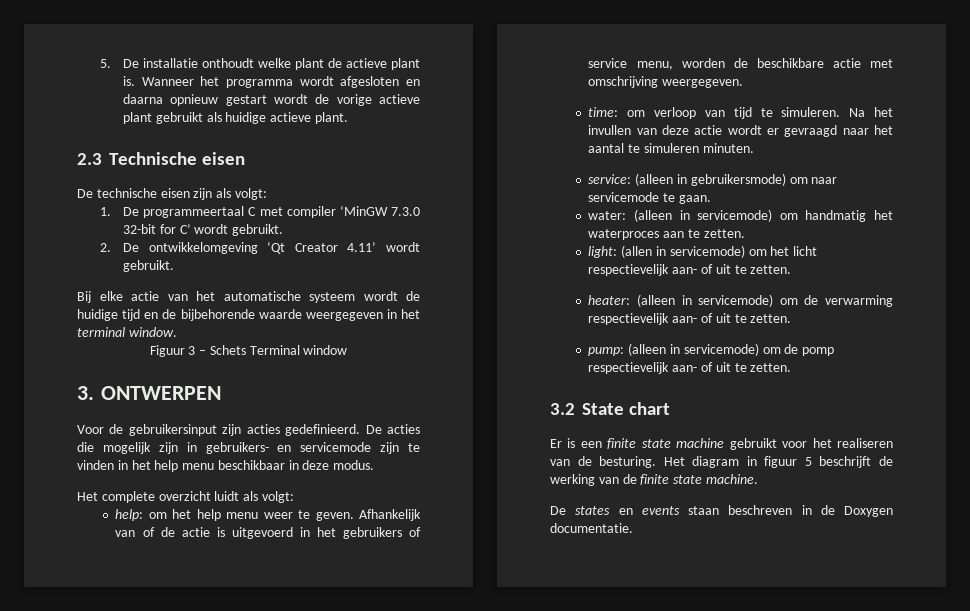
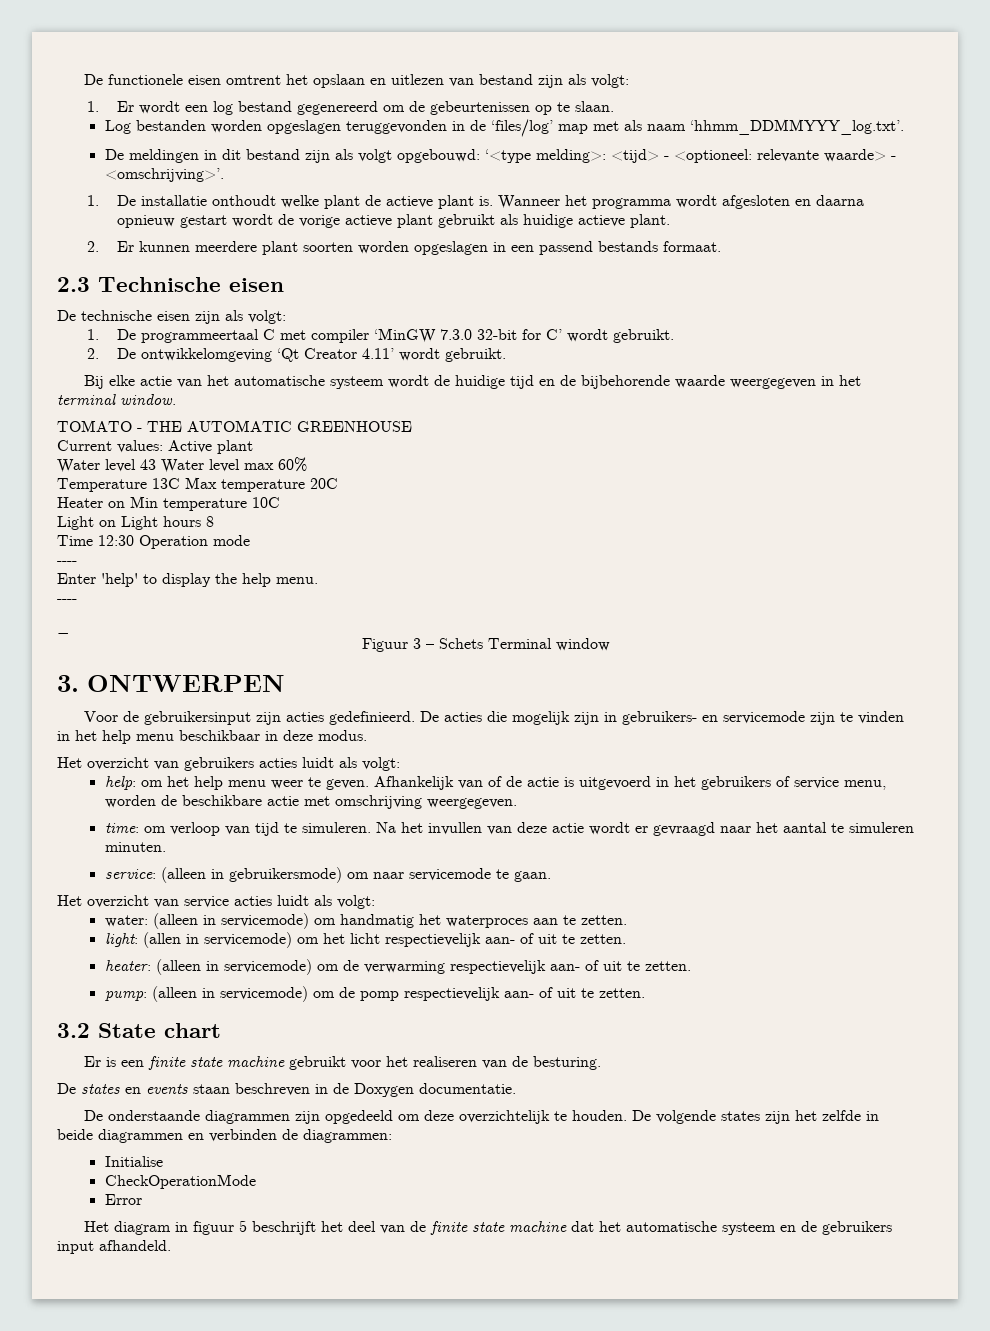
- 5. De installatie onthoudt welke plant de actieve plant is.
+ De functionele eisen omtrent het opslaan en uitlezen van bestand zijn als volgt:
+ 1. Er wordt een log bestand gegenereerd om de gebeurtenissen op te slaan.
+ Log bestanden worden opgeslagen teruggevonden in de ‘files/log’ map met als naam ‘hhmm_DDMMYYY_log.txt’.
+ De meldingen in dit bestand zijn als volgt opgebouwd: ‘<type melding>: <tijd> - <optioneel: relevante waarde> - <omschrijving>’.
+ 1. De installatie onthoudt welke plant de actieve plant is.
+ 2. Er kunnen meerdere plant soorten worden opgeslagen in een passend bestands formaat.
+ TOMATO - THE AUTOMATIC GREENHOUSE
+ Current values: Active plant
+ Water level 43 Water level max 60%
+ Temperature 13C Max temperature 20C
+ Heater on Min temperature 10C
+ Light on Light hours 8
+ Time 12:30 Operation mode
+ ----
+ Enter 'help' to display the help menu.
+ ----
+ _
- Het complete overzicht luidt als volgt:
+ Het overzicht van gebruikers acties luidt als volgt:
+ Het overzicht van service acties luidt als volgt:
- Het diagram in figuur 5 beschrijft de werking van de finite state machine.
+ De onderstaande diagrammen zijn opgedeeld om deze overzichtelijk te houden. De volgende states zijn het zelfde in beide diagrammen en verbinden de diagrammen:
+ Initialise
+ CheckOperationMode
+ Error
+ Het diagram in figuur 5 beschrijft het deel van de finite state machine dat het automatische systeem en de gebruikers input afhandeld.

